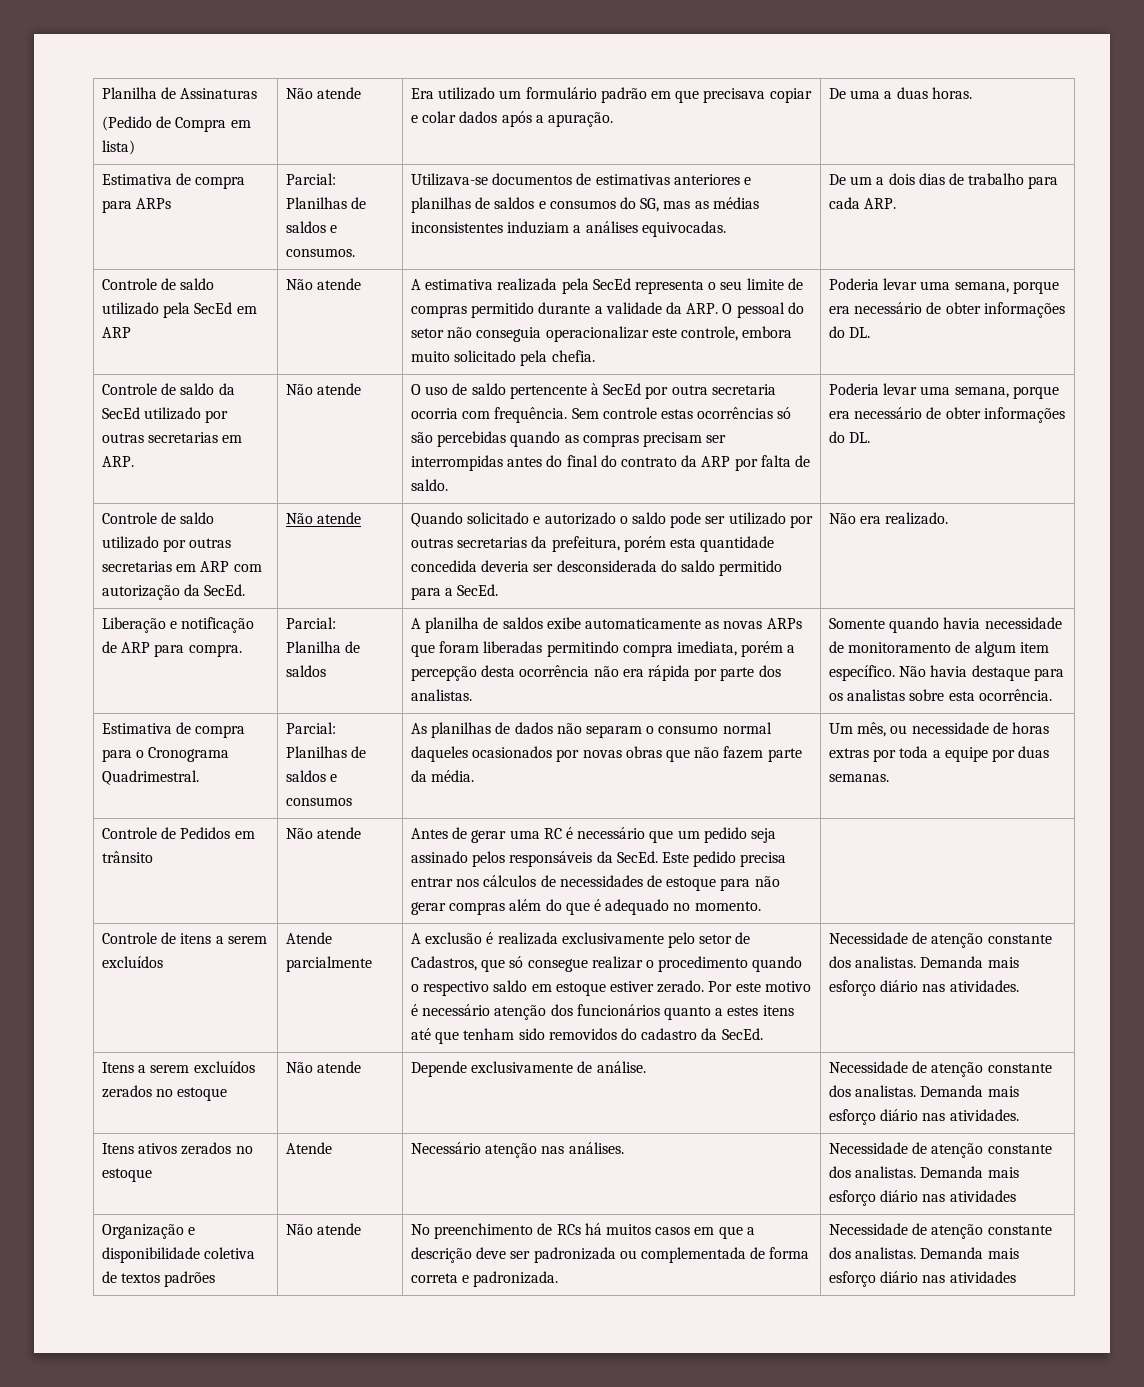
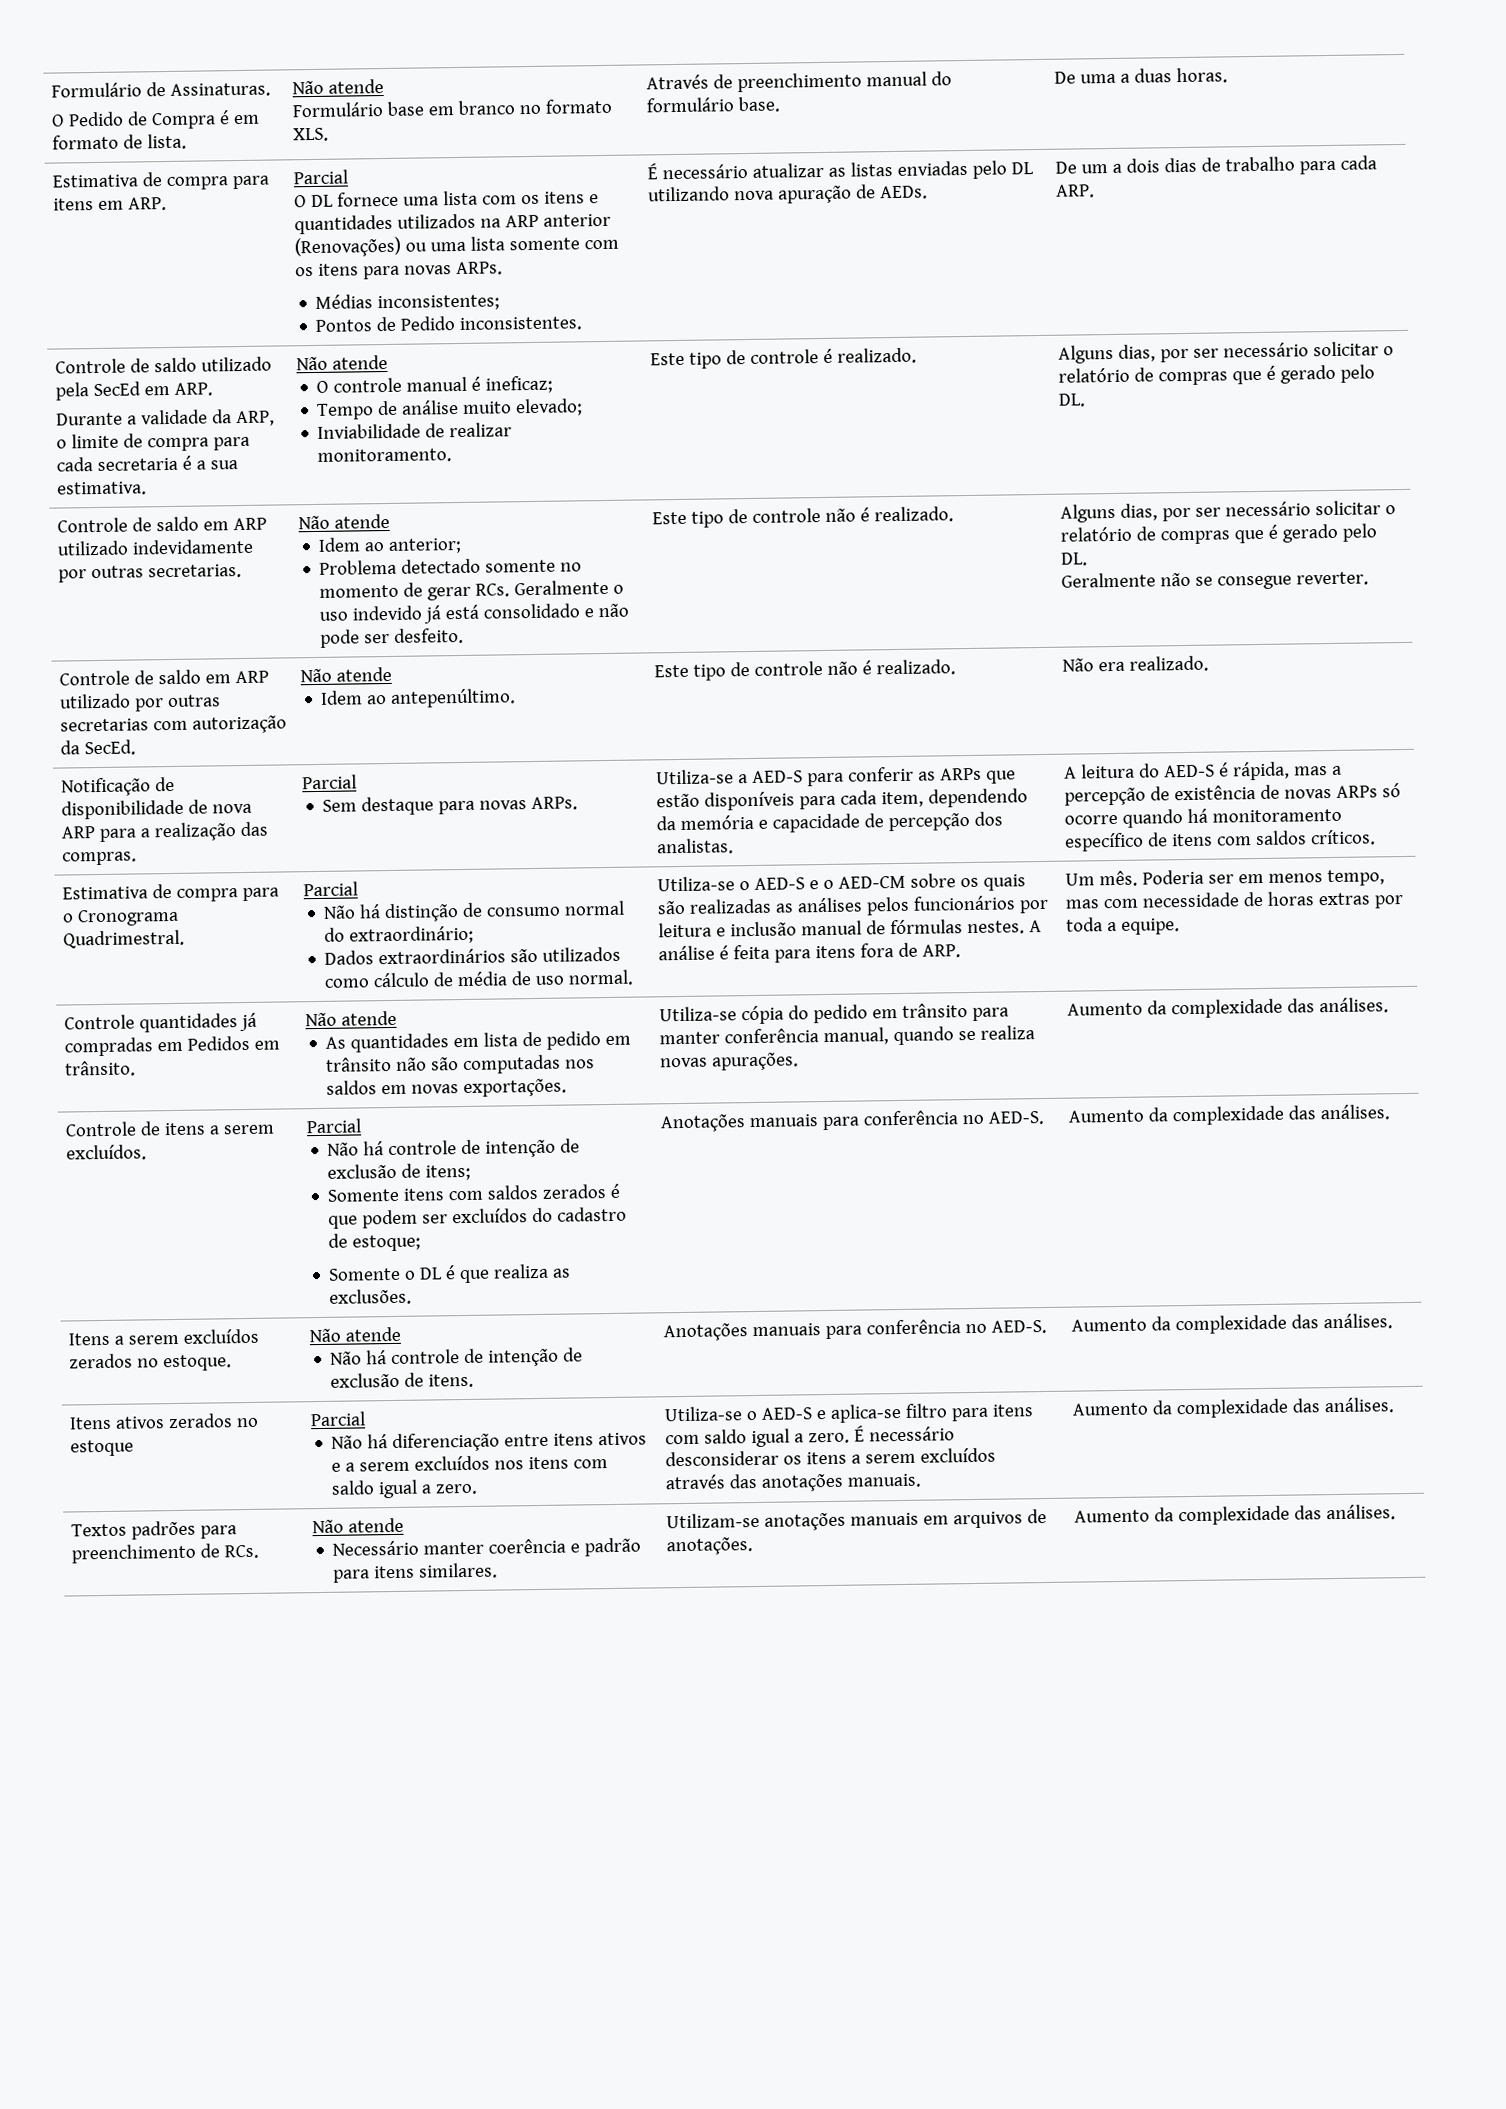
- Planilha de Assinaturas
- (Pedido de Compra em lista) | Não atende | Era utilizado um formulário padrão em que precisava copiar e colar dados após a apuração. | De uma a duas horas.
+ Formulário de Assinaturas.
+ O Pedido de Compra é em formato de lista. | Não atende
+ Formulário base em branco no formato XLS. | Através de preenchimento manual do formulário base. | De uma a duas horas.
- Estimativa de compra para ARPs | Parcial: Planilhas de saldos e consumos. | Utilizava-se documentos de estimativas anteriores e planilhas de saldos e consumos do SG, mas as médias inconsistentes induziam a análises equivocadas.
+ Estimativa de compra para itens em ARP. | Parcial
+ O DL fornece uma lista com os itens e quantidades utilizados na ARP anterior (Renovações) ou uma lista somente com os itens para novas ARPs.
+ Médias inconsistentes;
+ Pontos de Pedido inconsistentes. | É necessário atualizar as listas enviadas pelo DL utilizando nova apuração de AEDs.
- Controle de saldo utilizado pela SecEd em ARP | Não atende | A estimativa realizada pela SecEd representa o seu limite de compras permitido durante a validade da ARP. O pessoal do setor não conseguia operacionalizar este controle, embora muito solicitado pela chefia. | Poderia levar uma semana, porque era necessário de obter informações do DL.
- Controle de saldo da SecEd utilizado por outras secretarias em ARP. | Não atende | O uso de saldo pertencente à SecEd por outra secretaria ocorria com frequência. Sem controle estas ocorrências só são percebidas quando as compras precisam ser interrompidas antes do final do contrato da ARP por falta de saldo. | Poderia levar uma semana, porque era necessário de obter informações do DL.
- Controle de saldo utilizado por outras secretarias em ARP com autorização da SecEd. | Não atende | Quando solicitado e autorizado o saldo pode ser utilizado por outras secretarias da prefeitura, porém esta quantidade concedida deveria ser desconsiderada do saldo permitido para a SecEd. | Não era realizado.
- Liberação e notificação de ARP para compra. | Parcial: Planilha de saldos | A planilha de saldos exibe automaticamente as novas ARPs que foram liberadas permitindo compra imediata, porém a percepção desta ocorrência não era rápida por parte dos analistas. | Somente quando havia necessidade de monitoramento de algum item específico. Não havia destaque para os analistas sobre esta ocorrência.
+ Controle de saldo utilizado pela SecEd em ARP.
+ Durante a validade da ARP, o limite de compra para cada secretaria é a sua estimativa. | Não atende
+ O controle manual é ineficaz;
+ Tempo de análise muito elevado;
+ Inviabilidade de realizar monitoramento. | Este tipo de controle é realizado. | Alguns dias, por ser necessário solicitar o relatório de compras que é gerado pelo DL.
+ Controle de saldo em ARP utilizado indevidamente por outras secretarias. | Não atende
+ Idem ao anterior;
+ Problema detectado somente no momento de gerar RCs. Geralmente o uso indevido já está consolidado e não pode ser desfeito. | Este tipo de controle não é realizado. | Alguns dias, por ser necessário solicitar o relatório de compras que é gerado pelo DL.
+ Geralmente não se consegue reverter.
+ Controle de saldo em ARP utilizado por outras secretarias com autorização da SecEd. | Não atende
+ Idem ao antepenúltimo. | Este tipo de controle não é realizado. | Não era realizado.
+ Notificação de disponibilidade de nova ARP para a realização das compras. | Parcial
+ Sem destaque para novas ARPs. | Utiliza-se a AED-S para conferir as ARPs que estão disponíveis para cada item, dependendo da memória e capacidade de percepção dos analistas. | A leitura do AED-S é rápida, mas a percepção de existência de novas ARPs só ocorre quando há monitoramento específico de itens com saldos críticos.
- Estimativa de compra para o Cronograma Quadrimestral. | Parcial: Planilhas de saldos e consumos | As planilhas de dados não separam o consumo normal daqueles ocasionados por novas obras que não fazem parte da média. | Um mês, ou necessidade de horas extras por toda a equipe por duas semanas.
- Controle de Pedidos em trânsito | Não atende | Antes de gerar uma RC é necessário que um pedido seja assinado pelos responsáveis da SecEd. Este pedido precisa entrar nos cálculos de necessidades de estoque para não gerar compras além do que é adequado no momento.
+ Estimativa de compra para o Cronograma Quadrimestral. | Parcial
+ Não há distinção de consumo normal do extraordinário;
+ Dados extraordinários são utilizados como cálculo de média de uso normal. | Utiliza-se o AED-S e o AED-CM sobre os quais são realizadas as análises pelos funcionários por leitura e inclusão manual de fórmulas nestes. A análise é feita para itens fora de ARP. | Um mês. Poderia ser em menos tempo, mas com necessidade de horas extras por toda a equipe.
+ Controle quantidades já compradas em Pedidos em trânsito. | Não atende
+ As quantidades em lista de pedido em trânsito não são computadas nos saldos em novas exportações. | Utiliza-se cópia do pedido em trânsito para manter conferência manual, quando se realiza novas apurações. | Aumento da complexidade das análises.
- Controle de itens a serem excluídos | Atende parcialmente | A exclusão é realizada exclusivamente pelo setor de Cadastros, que só consegue realizar o procedimento quando o respectivo saldo em estoque estiver zerado. Por este motivo é necessário atenção dos funcionários quanto a estes itens até que tenham sido removidos do cadastro da SecEd. | Necessidade de atenção constante dos analistas. Demanda mais esforço diário nas atividades.
+ Controle de itens a serem excluídos. | Parcial
+ Não há controle de intenção de exclusão de itens;
+ Somente itens com saldos zerados é que podem ser excluídos do cadastro de estoque;
+ Somente o DL é que realiza as exclusões. | Anotações manuais para conferência no AED-S. | Aumento da complexidade das análises.
- Itens a serem excluídos zerados no estoque | Não atende | Depende exclusivamente de análise. | Necessidade de atenção constante dos analistas. Demanda mais esforço diário nas atividades.
+ Itens a serem excluídos zerados no estoque. | Não atende
+ Não há controle de intenção de exclusão de itens. | Anotações manuais para conferência no AED-S. | Aumento da complexidade das análises.
- Itens ativos zerados no estoque | Atende | Necessário atenção nas análises. | Necessidade de atenção constante dos analistas. Demanda mais esforço diário nas atividades
- Organização e disponibilidade coletiva de textos padrões | Não atende | No preenchimento de RCs há muitos casos em que a descrição deve ser padronizada ou complementada de forma correta e padronizada. | Necessidade de atenção constante dos analistas. Demanda mais esforço diário nas atividades
+ Itens ativos zerados no estoque | Parcial
+ Não há diferenciação entre itens ativos e a serem excluídos nos itens com saldo igual a zero. | Utiliza-se o AED-S e aplica-se filtro para itens com saldo igual a zero. É necessário desconsiderar os itens a serem excluídos através das anotações manuais. | Aumento da complexidade das análises.
+ Textos padrões para preenchimento de RCs. | Não atende
+ Necessário manter coerência e padrão para itens similares. | Utilizam-se anotações manuais em arquivos de anotações. | Aumento da complexidade das análises.

